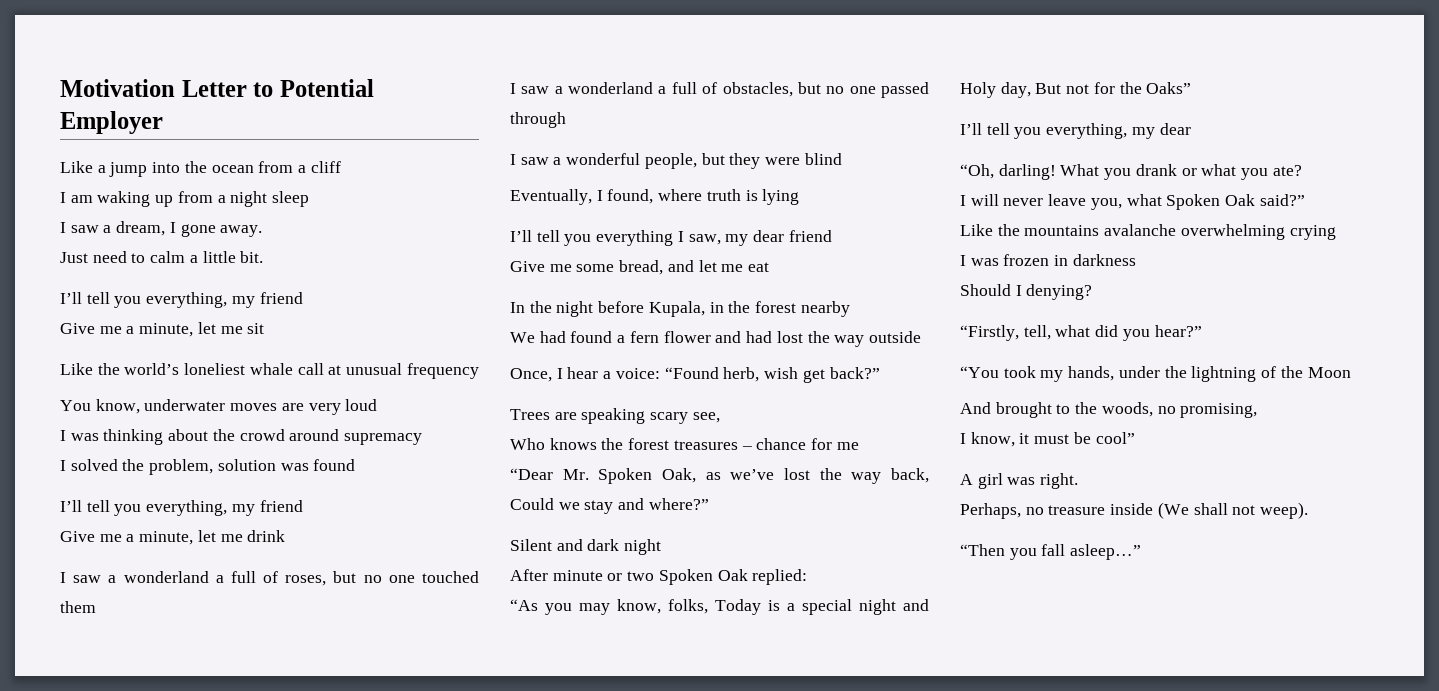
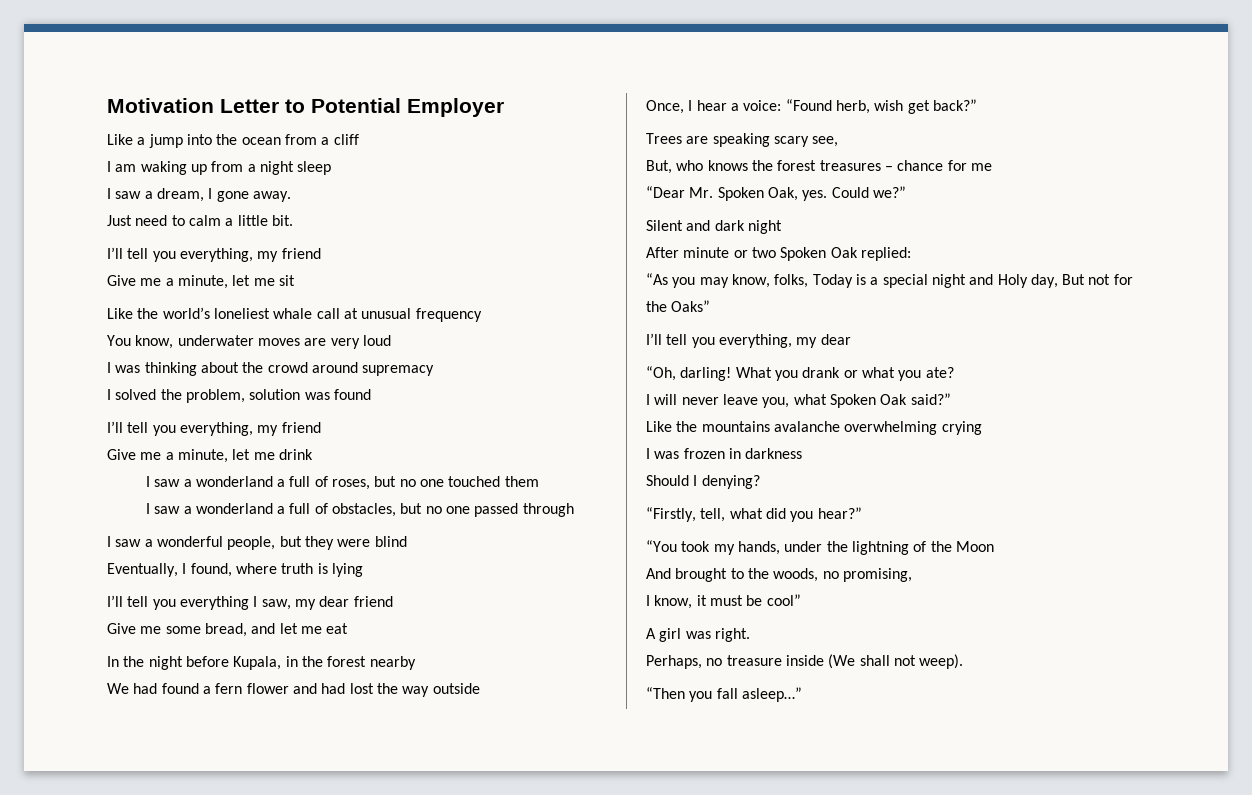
- Who knows the forest treasures – chance for me
+ But, who knows the forest treasures – chance for me
- “Dear Mr. Spoken Oak, as we’ve lost the way back, Could we stay and where?”
+ “Dear Mr. Spoken Oak, yes. Could we?”

